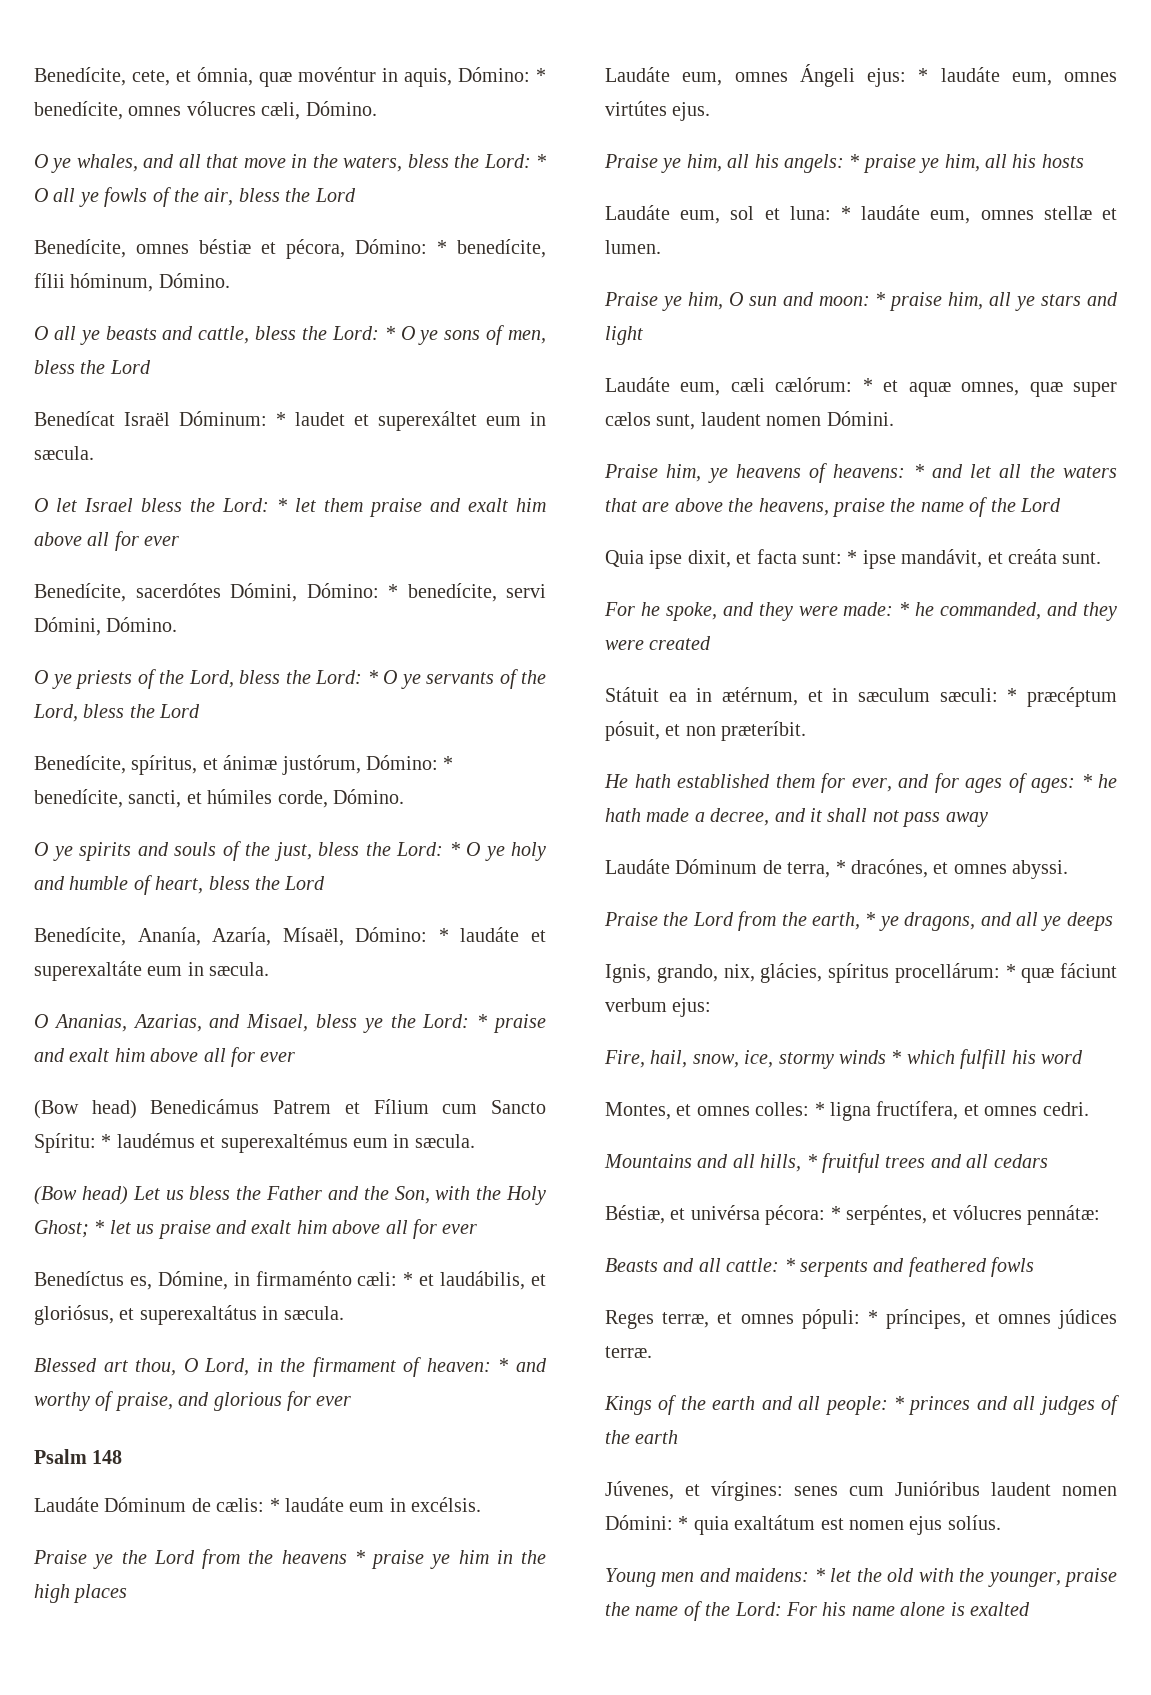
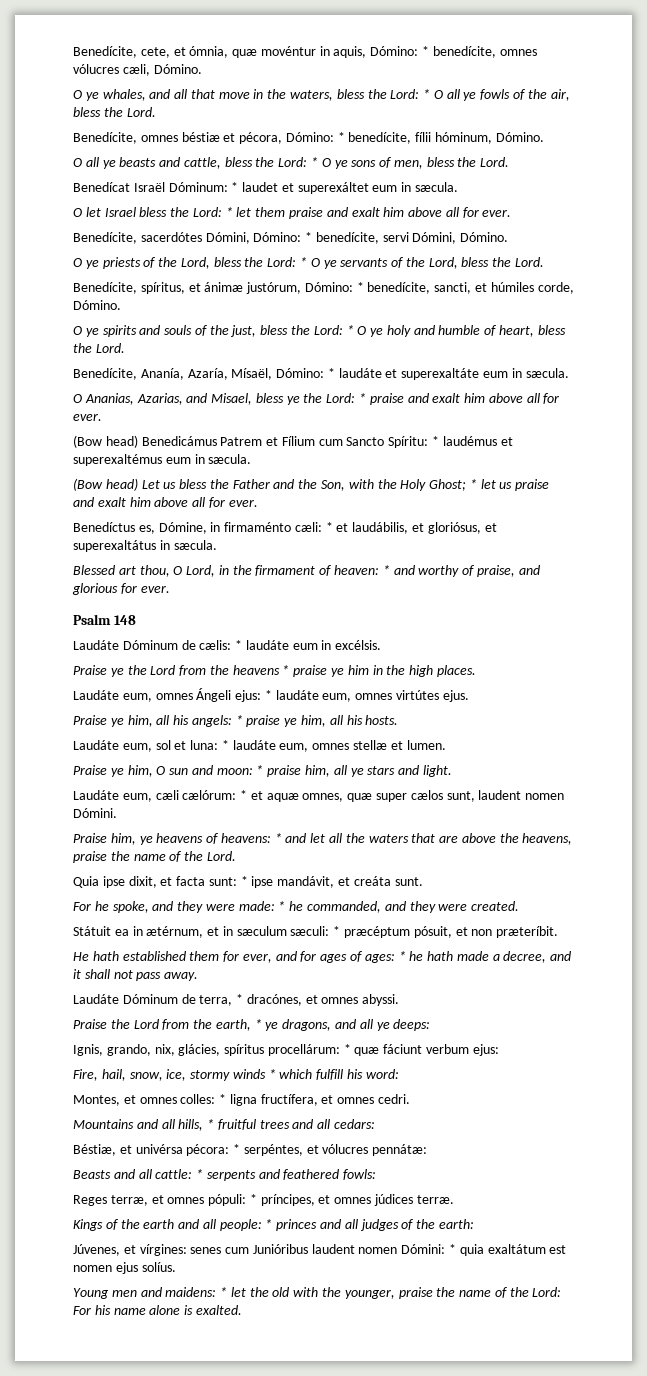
- O ye whales, and all that move in the waters, bless the Lord: * O all ye fowls of the air, bless the Lord
+ O ye whales, and all that move in the waters, bless the Lord: * O all ye fowls of the air, bless the Lord.
- O all ye beasts and cattle, bless the Lord: * O ye sons of men, bless the Lord
+ O all ye beasts and cattle, bless the Lord: * O ye sons of men, bless the Lord.
- O let Israel bless the Lord: * let them praise and exalt him above all for ever
+ O let Israel bless the Lord: * let them praise and exalt him above all for ever.
- O ye priests of the Lord, bless the Lord: * O ye servants of the Lord, bless the Lord
+ O ye priests of the Lord, bless the Lord: * O ye servants of the Lord, bless the Lord.
- O ye spirits and souls of the just, bless the Lord: * O ye holy and humble of heart, bless the Lord
+ O ye spirits and souls of the just, bless the Lord: * O ye holy and humble of heart, bless the Lord.
- O Ananias, Azarias, and Misael, bless ye the Lord: * praise and exalt him above all for ever
+ O Ananias, Azarias, and Misael, bless ye the Lord: * praise and exalt him above all for ever.
- (Bow head) Let us bless the Father and the Son, with the Holy Ghost; * let us praise and exalt him above all for ever
+ (Bow head) Let us bless the Father and the Son, with the Holy Ghost; * let us praise and exalt him above all for ever.
- Blessed art thou, O Lord, in the firmament of heaven: * and worthy of praise, and glorious for ever
+ Blessed art thou, O Lord, in the firmament of heaven: * and worthy of praise, and glorious for ever.
- Praise ye the Lord from the heavens * praise ye him in the high places
+ Praise ye the Lord from the heavens * praise ye him in the high places.
- Praise ye him, all his angels: * praise ye him, all his hosts
+ Praise ye him, all his angels: * praise ye him, all his hosts.
- Praise ye him, O sun and moon: * praise him, all ye stars and light
+ Praise ye him, O sun and moon: * praise him, all ye stars and light.
- Praise him, ye heavens of heavens: * and let all the waters that are above the heavens, praise the name of the Lord
+ Praise him, ye heavens of heavens: * and let all the waters that are above the heavens, praise the name of the Lord.
- For he spoke, and they were made: * he commanded, and they were created
+ For he spoke, and they were made: * he commanded, and they were created.
- He hath established them for ever, and for ages of ages: * he hath made a decree, and it shall not pass away
+ He hath established them for ever, and for ages of ages: * he hath made a decree, and it shall not pass away.
- Praise the Lord from the earth, * ye dragons, and all ye deeps
+ Praise the Lord from the earth, * ye dragons, and all ye deeps:
- Fire, hail, snow, ice, stormy winds * which fulfill his word
+ Fire, hail, snow, ice, stormy winds * which fulfill his word:
- Mountains and all hills, * fruitful trees and all cedars
+ Mountains and all hills, * fruitful trees and all cedars:
- Beasts and all cattle: * serpents and feathered fowls
+ Beasts and all cattle: * serpents and feathered fowls:
- Kings of the earth and all people: * princes and all judges of the earth
+ Kings of the earth and all people: * princes and all judges of the earth:
- Young men and maidens: * let the old with the younger, praise the name of the Lord: For his name alone is exalted
+ Young men and maidens: * let the old with the younger, praise the name of the Lord: For his name alone is exalted.

